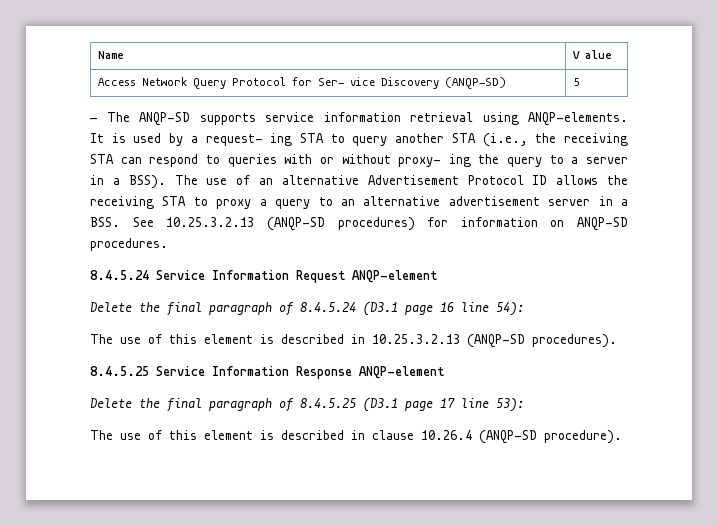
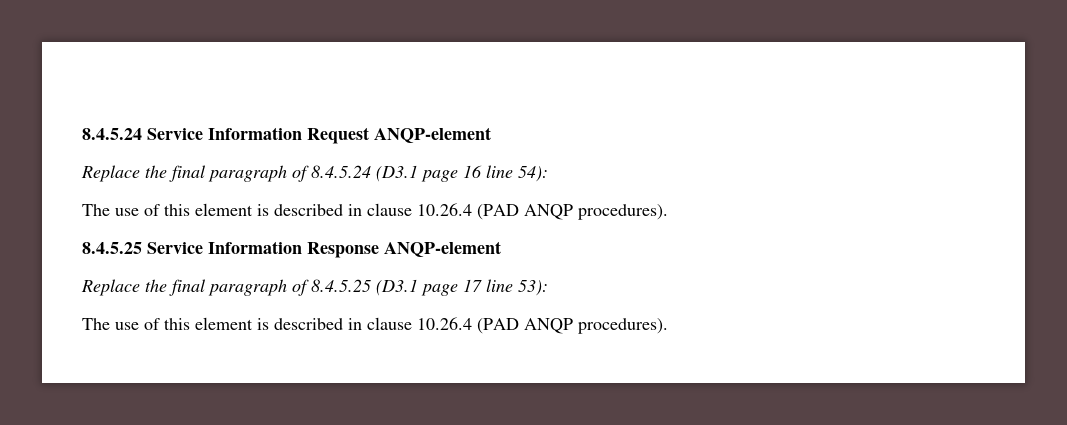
- Name | V alue
- Access Network Query Protocol for Ser- vice Discovery (ANQP-SD) | 5
- — The ANQP-SD supports service information retrieval using ANQP-elements. It is used by a request- ing STA to query another STA (i.e., the receiving STA can respond to queries with or without proxy- ing the query to a server in a BSS). The use of an alternative Advertisement Protocol ID allows the receiving STA to proxy a query to an alternative advertisement server in a BSS. See 10.25.3.2.13 (ANQP-SD procedures) for information on ANQP-SD procedures.
- Delete the final paragraph of 8.4.5.24 (D3.1 page 16 line 54):
- The use of this element is described in 10.25.3.2.13 (ANQP-SD procedures).
+ Replace the final paragraph of 8.4.5.24 (D3.1 page 16 line 54):
+ The use of this element is described in clause 10.26.4 (PAD ANQP procedures).
- Delete the final paragraph of 8.4.5.25 (D3.1 page 17 line 53):
- The use of this element is described in clause 10.26.4 (ANQP-SD procedure).
+ Replace the final paragraph of 8.4.5.25 (D3.1 page 17 line 53):
+ The use of this element is described in clause 10.26.4 (PAD ANQP procedures).

